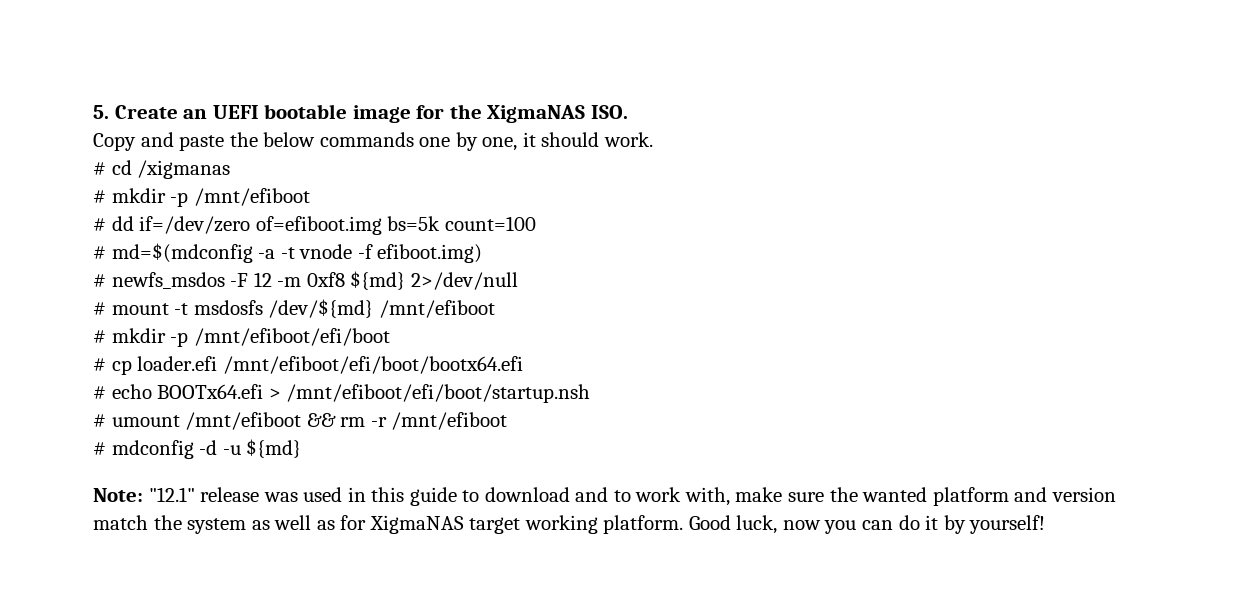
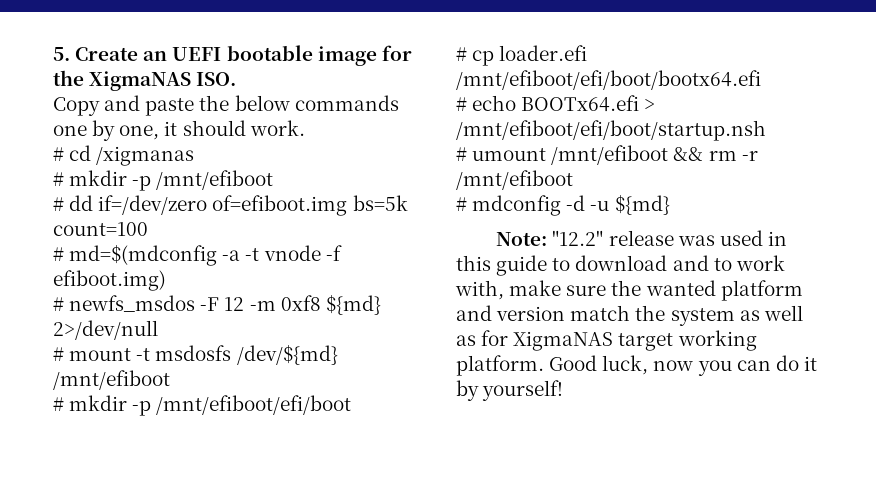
- Note: "12.1" release was used in this guide to download and to work with, make sure the wanted platform and version match the system as well as for XigmaNAS target working platform.
+ Note: "12.2" release was used in this guide to download and to work with, make sure the wanted platform and version match the system as well as for XigmaNAS target working platform.

